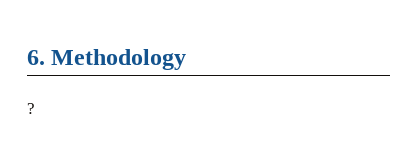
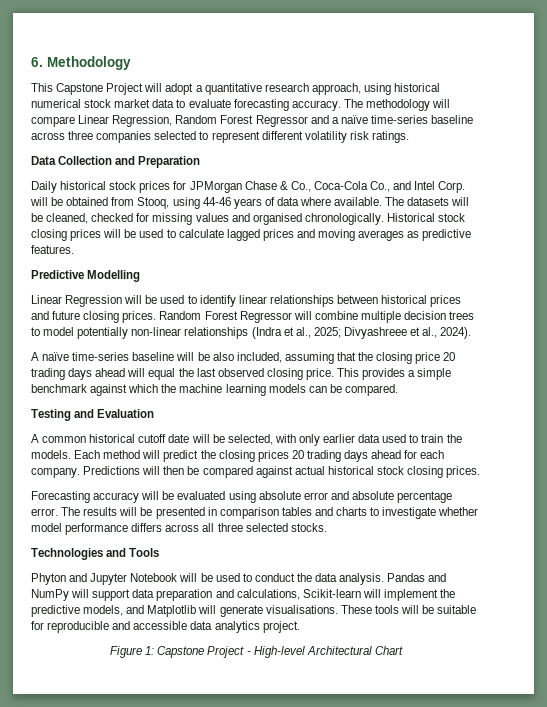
- ?
+ This Capstone Project will adopt a quantitative research approach, using historical numerical stock market data to evaluate forecasting accuracy. The methodology will compare Linear Regression, Random Forest Regressor and a naïve time-series baseline across three companies selected to represent different volatility risk ratings.
+ Data Collection and Preparation
+ Daily historical stock prices for JPMorgan Chase & Co., Coca-Cola Co., and Intel Corp. will be obtained from Stooq, using 44-46 years of data where available. The datasets will be cleaned, checked for missing values and organised chronologically. Historical stock closing prices will be used to calculate lagged prices and moving averages as predictive features.
+ Predictive Modelling
+ Linear Regression will be used to identify linear relationships between historical prices and future closing prices. Random Forest Regressor will combine multiple decision trees to model potentially non-linear relationships (Indra et al., 2025; Divyashreee et al., 2024).
+ A naïve time-series baseline will be also included, assuming that the closing price 20 trading days ahead will equal the last observed closing price. This provides a simple benchmark against which the machine learning models can be compared.
+ Testing and Evaluation
+ A common historical cutoff date will be selected, with only earlier data used to train the models. Each method will predict the closing prices 20 trading days ahead for each company. Predictions will then be compared against actual historical stock closing prices.
+ Forecasting accuracy will be evaluated using absolute error and absolute percentage error. The results will be presented in comparison tables and charts to investigate whether model performance differs across all three selected stocks.
+ Technologies and Tools
+ Phyton and Jupyter Notebook will be used to conduct the data analysis. Pandas and NumPy will support data preparation and calculations, Scikit-learn will implement the predictive models, and Matplotlib will generate visualisations. These tools will be suitable for reproducible and accessible data analytics project.
+ Figure 1: Capstone Project - High-level Architectural Chart

